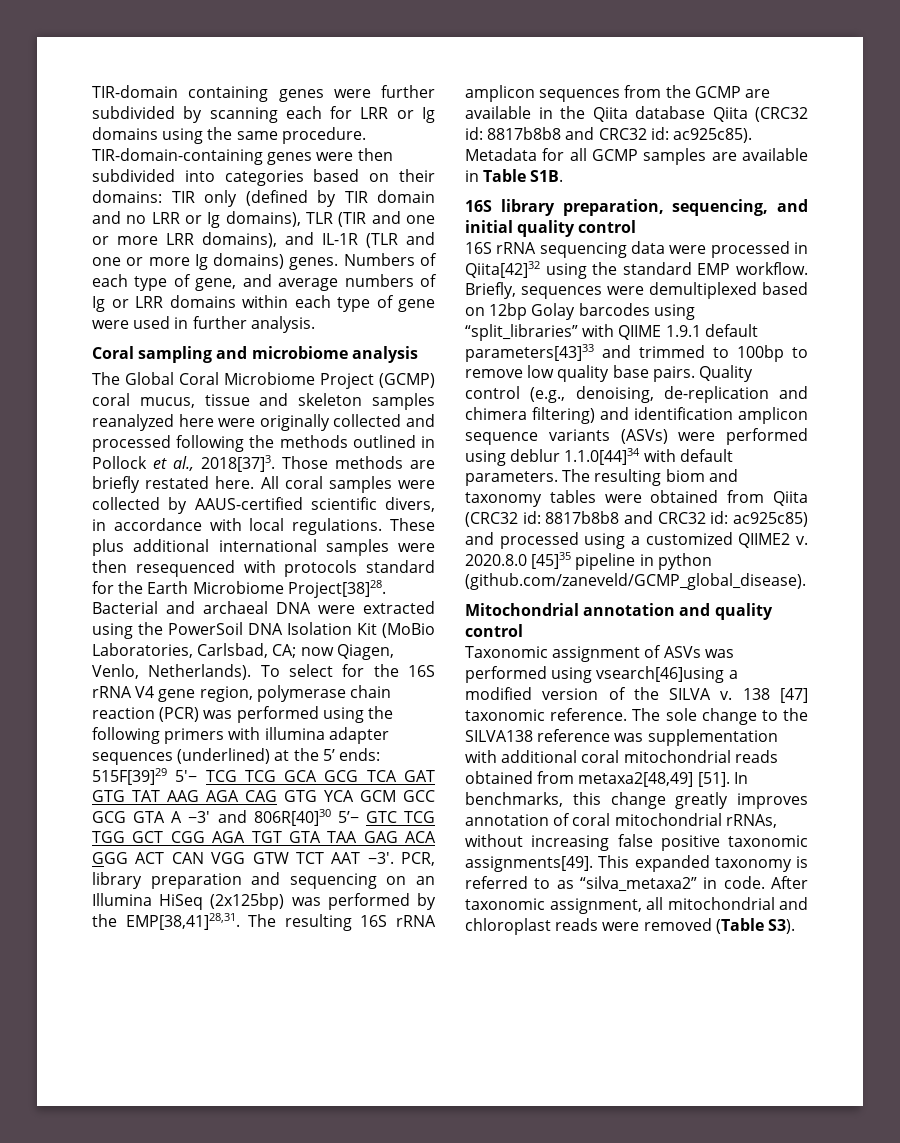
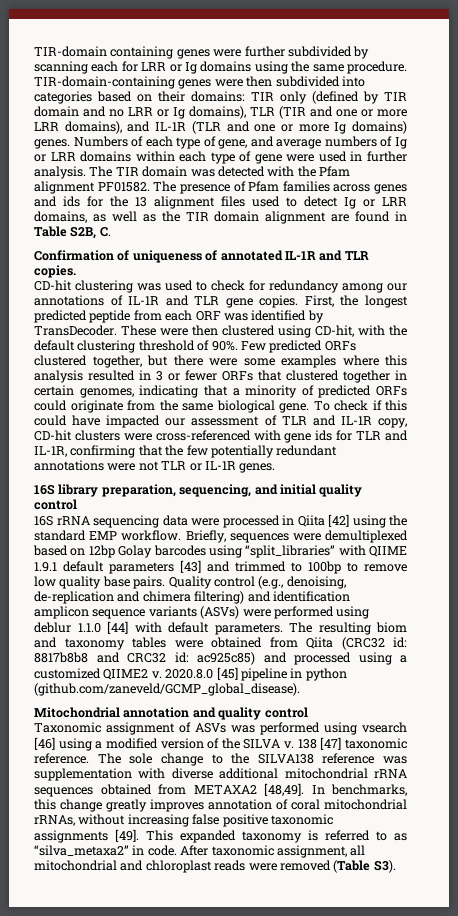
- Numbers of each type of gene, and average numbers of Ig or LRR domains within each type of gene were used in further analysis.
- Coral sampling and microbiome analysis
- The Global Coral Microbiome Project (GCMP) coral mucus, tissue and skeleton samples reanalyzed here were originally collected and processed following the methods outlined in Pollock et al., 2018[37]3. Those methods are briefly restated here. All coral samples were collected by AAUS-certified scientific divers, in accordance with local regulations. These plus additional international samples were then resequenced with protocols standard for the Earth Microbiome Project[38]28. Bacterial and archaeal DNA were extracted using the PowerSoil DNA Isolation Kit (MoBio Laboratories, Carlsbad, CA; now Qiagen, Venlo, Netherlands). To select for the 16S rRNA V4 gene region, polymerase chain reaction (PCR) was performed using the following primers with illumina adapter sequences (underlined) at the 5’ ends: 515F[39]29 5′− TCG TCG GCA GCG TCA GAT GTG TAT AAG AGA CAG GTG YCA GCM GCC GCG GTA A −3′ and 806R[40]30 5’− GTC TCG TGG GCT CGG AGA TGT GTA TAA GAG ACA GGG ACT CAN VGG GTW TCT AAT −3′. PCR, library preparation and sequencing on an Illumina HiSeq (2x125bp) was performed by the EMP[38,41]28,31. The resulting 16S rRNA amplicon sequences from the GCMP are available in the Qiita database Qiita (CRC32 id: 8817b8b8 and CRC32 id: ac925c85). Metadata for all GCMP samples are available in Table S1B.
+ Numbers of each type of gene, and average numbers of Ig or LRR domains within each type of gene were used in further analysis. The TIR domain was detected with the Pfam alignment PF01582. The presence of Pfam families across genes and ids for the 13 alignment files used to detect Ig or LRR domains, as well as the TIR domain alignment are found in Table S2B, C.
+ Confirmation of uniqueness of annotated IL-1R and TLR copies.
+ CD-hit clustering was used to check for redundancy among our annotations of IL-1R and TLR gene copies. First, the longest predicted peptide from each ORF was identified by TransDecoder. These were then clustered using CD-hit, with the default clustering threshold of 90%. Few predicted ORFs clustered together, but there were some examples where this analysis resulted in 3 or fewer ORFs that clustered together in certain genomes, indicating that a minority of predicted ORFs could originate from the same biological gene. To check if this could have impacted our assessment of TLR and IL-1R copy, CD-hit clusters were cross-referenced with gene ids for TLR and IL-1R, confirming that the few potentially redundant annotations were not TLR or IL-1R genes.
- 16S rRNA sequencing data were processed in Qiita[42]32 using the standard EMP workflow.
+ 16S rRNA sequencing data were processed in Qiita [42] using the standard EMP workflow.
- Briefly, sequences were demultiplexed based on 12bp Golay barcodes using “split_libraries” with QIIME 1.9.1 default parameters[43]33 and trimmed to 100bp to remove low quality base pairs.
+ Briefly, sequences were demultiplexed based on 12bp Golay barcodes using “split_libraries” with QIIME 1.9.1 default parameters [43] and trimmed to 100bp to remove low quality base pairs.
- Quality control (e.g., denoising, de-replication and chimera filtering) and identification amplicon sequence variants (ASVs) were performed using deblur 1.1.0[44]34 with default parameters.
+ Quality control (e.g., denoising, de-replication and chimera filtering) and identification amplicon sequence variants (ASVs) were performed using deblur 1.1.0 [44] with default parameters.
- 2020.8.0 [45]35 pipeline in python (github.com/zaneveld/GCMP_global_disease).
+ 2020.8.0 [45] pipeline in python (github.com/zaneveld/GCMP_global_disease).
- Taxonomic assignment of ASVs was performed using vsearch[46]using a modified version of the SILVA v.
+ Taxonomic assignment of ASVs was performed using vsearch [46] using a modified version of the SILVA v.
- The sole change to the SILVA138 reference was supplementation with additional coral mitochondrial reads obtained from metaxa2[48,49] [51].
+ The sole change to the SILVA138 reference was supplementation with diverse additional mitochondrial rRNA sequences obtained from METAXA2 [48,49].
- In benchmarks, this change greatly improves annotation of coral mitochondrial rRNAs, without increasing false positive taxonomic assignments[49].
+ In benchmarks, this change greatly improves annotation of coral mitochondrial rRNAs, without increasing false positive taxonomic assignments [49].

